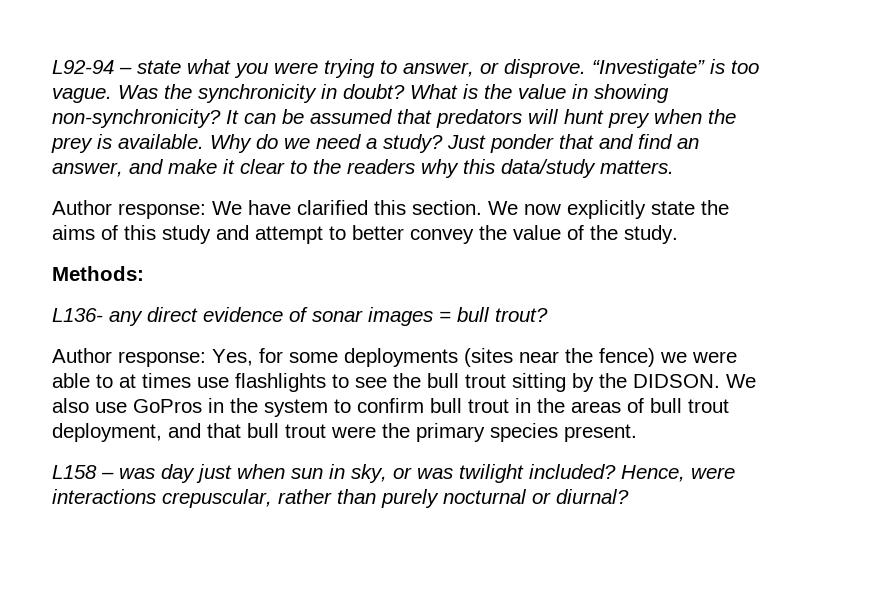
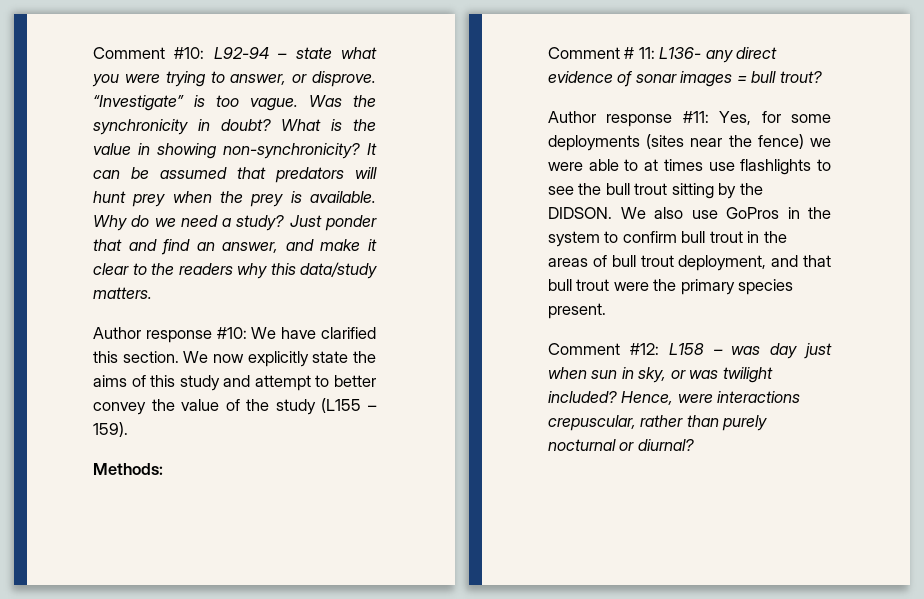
- L92-94 – state what you were trying to answer, or disprove.
+ Comment #10: L92-94 – state what you were trying to answer, or disprove.
- Author response: We have clarified this section.
+ Author response #10: We have clarified this section.
- We now explicitly state the aims of this study and attempt to better convey the value of the study.
+ We now explicitly state the aims of this study and attempt to better convey the value of the study (L155 – 159).
  Methods:
- L136- any direct evidence of sonar images = bull trout?
+ Comment # 11: L136- any direct evidence of sonar images = bull trout?
- Author response: Yes, for some deployments (sites near the fence) we were able to at times use flashlights to see the bull trout sitting by the DIDSON.
+ Author response #11: Yes, for some deployments (sites near the fence) we were able to at times use flashlights to see the bull trout sitting by the DIDSON.
- L158 – was day just when sun in sky, or was twilight included?
+ Comment #12: L158 – was day just when sun in sky, or was twilight included?

